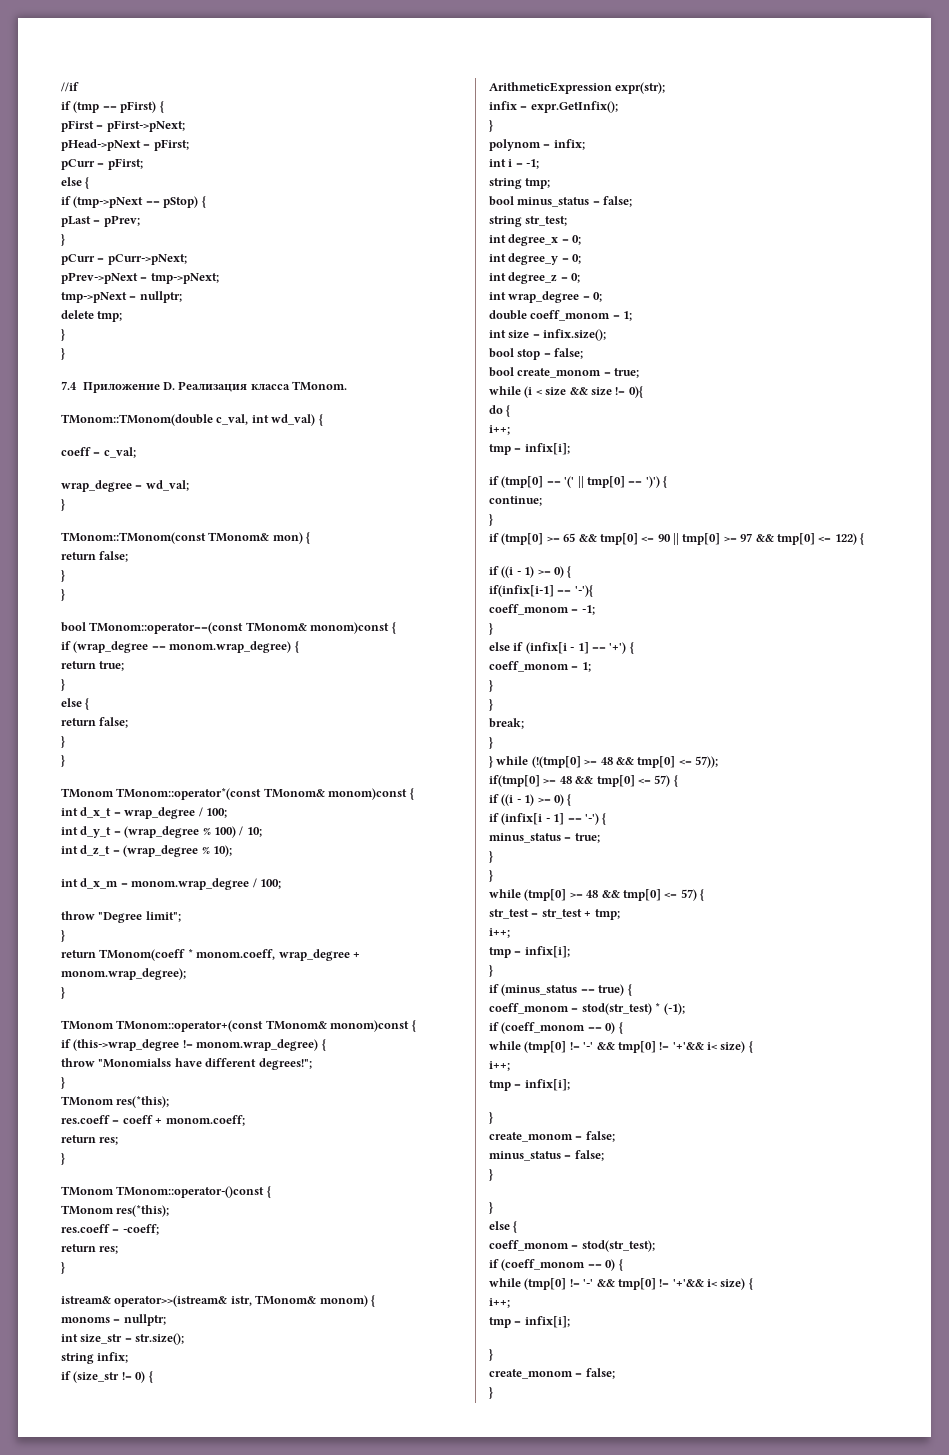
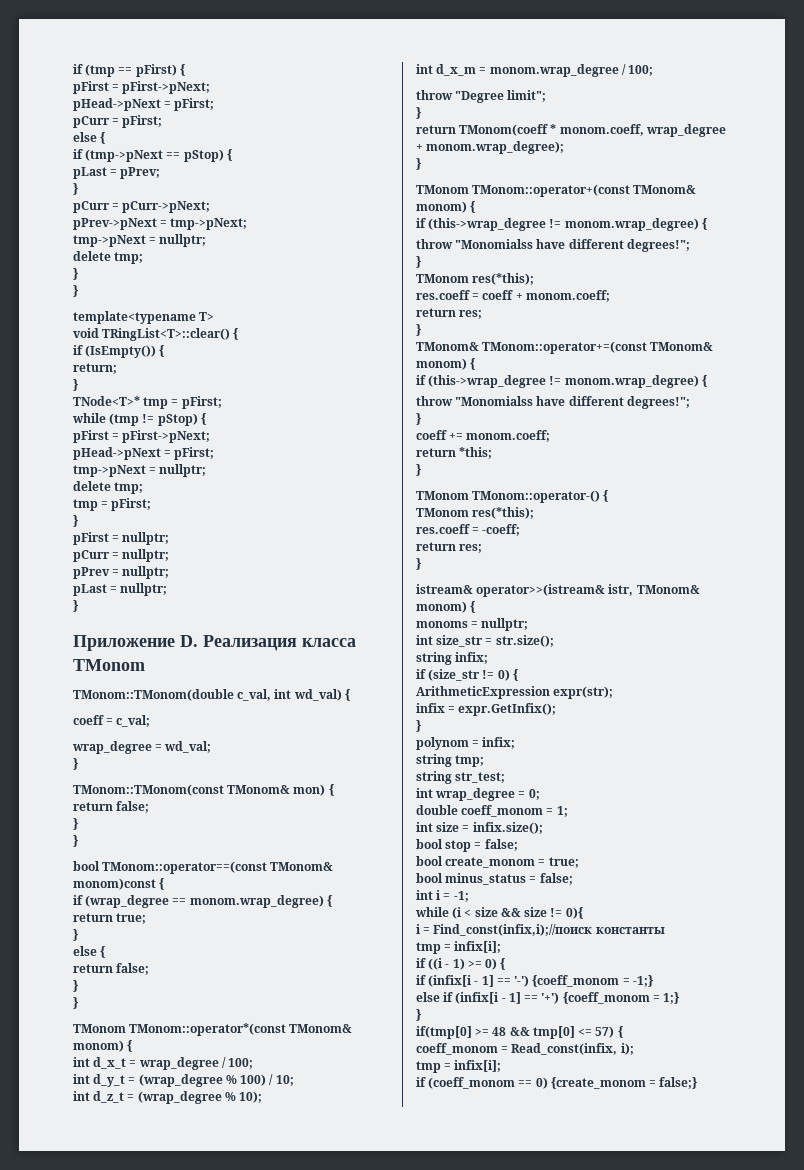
- //if
- 7.4 Приложение D. Реализация класса TMonom.
+ template<typename T>
+ void TRingList<T>::clear() {
+ if (IsEmpty()) {
+ return;
+ }
+ TNode<T>* tmp = pFirst;
+ while (tmp != pStop) {
+ pFirst = pFirst->pNext;
+ pHead->pNext = pFirst;
+ tmp->pNext = nullptr;
+ delete tmp;
+ tmp = pFirst;
+ }
+ pFirst = nullptr;
+ pCurr = nullptr;
+ pPrev = nullptr;
+ pLast = nullptr;
+ }
+ Приложение D. Реализация класса TMonom
- TMonom TMonom::operator*(const TMonom& monom)const {
+ TMonom TMonom::operator*(const TMonom& monom) {
- TMonom TMonom::operator+(const TMonom& monom)const {
+ TMonom TMonom::operator+(const TMonom& monom) {
- TMonom TMonom::operator-()const {
+ TMonom& TMonom::operator+=(const TMonom& monom) {
+ if (this->wrap_degree != monom.wrap_degree) {
+ throw "Monomialss have different degrees!";
+ }
+ coeff += monom.coeff;
+ return *this;
+ }
+ TMonom TMonom::operator-() {
- int i = -1;
  string tmp;
- bool minus_status = false;
  string str_test;
- int degree_x = 0;
- int degree_y = 0;
- int degree_z = 0;
+ bool minus_status = false;
+ int i = -1;
- do {
- i++;
+ i = Find_const(infix,i);//поиск константы
  tmp = infix[i];
- if (tmp[0] == '(' || tmp[0] == ')') {
- continue;
- }
- if (tmp[0] >= 65 && tmp[0] <= 90 || tmp[0] >= 97 && tmp[0] <= 122) {
- if ((i - 1) >= 0) {
- if(infix[i-1] == '-'){
- coeff_monom = -1;
- }
- else if (infix[i - 1] == '+') {
- coeff_monom = 1;
- }
- }
- break;
- }
- } while (!(tmp[0] >= 48 && tmp[0] <= 57));
- if(tmp[0] >= 48 && tmp[0] <= 57) {
- if (infix[i - 1] == '-') {
- minus_status = true;
+ if (infix[i - 1] == '-') {coeff_monom = -1;}
+ else if (infix[i - 1] == '+') {coeff_monom = 1;}
  }
- }
- while (tmp[0] >= 48 && tmp[0] <= 57) {
- str_test = str_test + tmp;
- i++;
+ if(tmp[0] >= 48 && tmp[0] <= 57) {
+ coeff_monom = Read_const(infix, i);
  tmp = infix[i];
- }
- if (minus_status == true) {
- coeff_monom = stod(str_test) * (-1);
- if (coeff_monom == 0) {
- while (tmp[0] != '-' && tmp[0] != '+'&& i< size) {
- i++;
- tmp = infix[i];
- }
- create_monom = false;
- minus_status = false;
- }
- }
- else {
- coeff_monom = stod(str_test);
- if (coeff_monom == 0) {
- while (tmp[0] != '-' && tmp[0] != '+'&& i< size) {
- i++;
- tmp = infix[i];
- }
- create_monom = false;
- }
+ if (coeff_monom == 0) {create_monom = false;}

